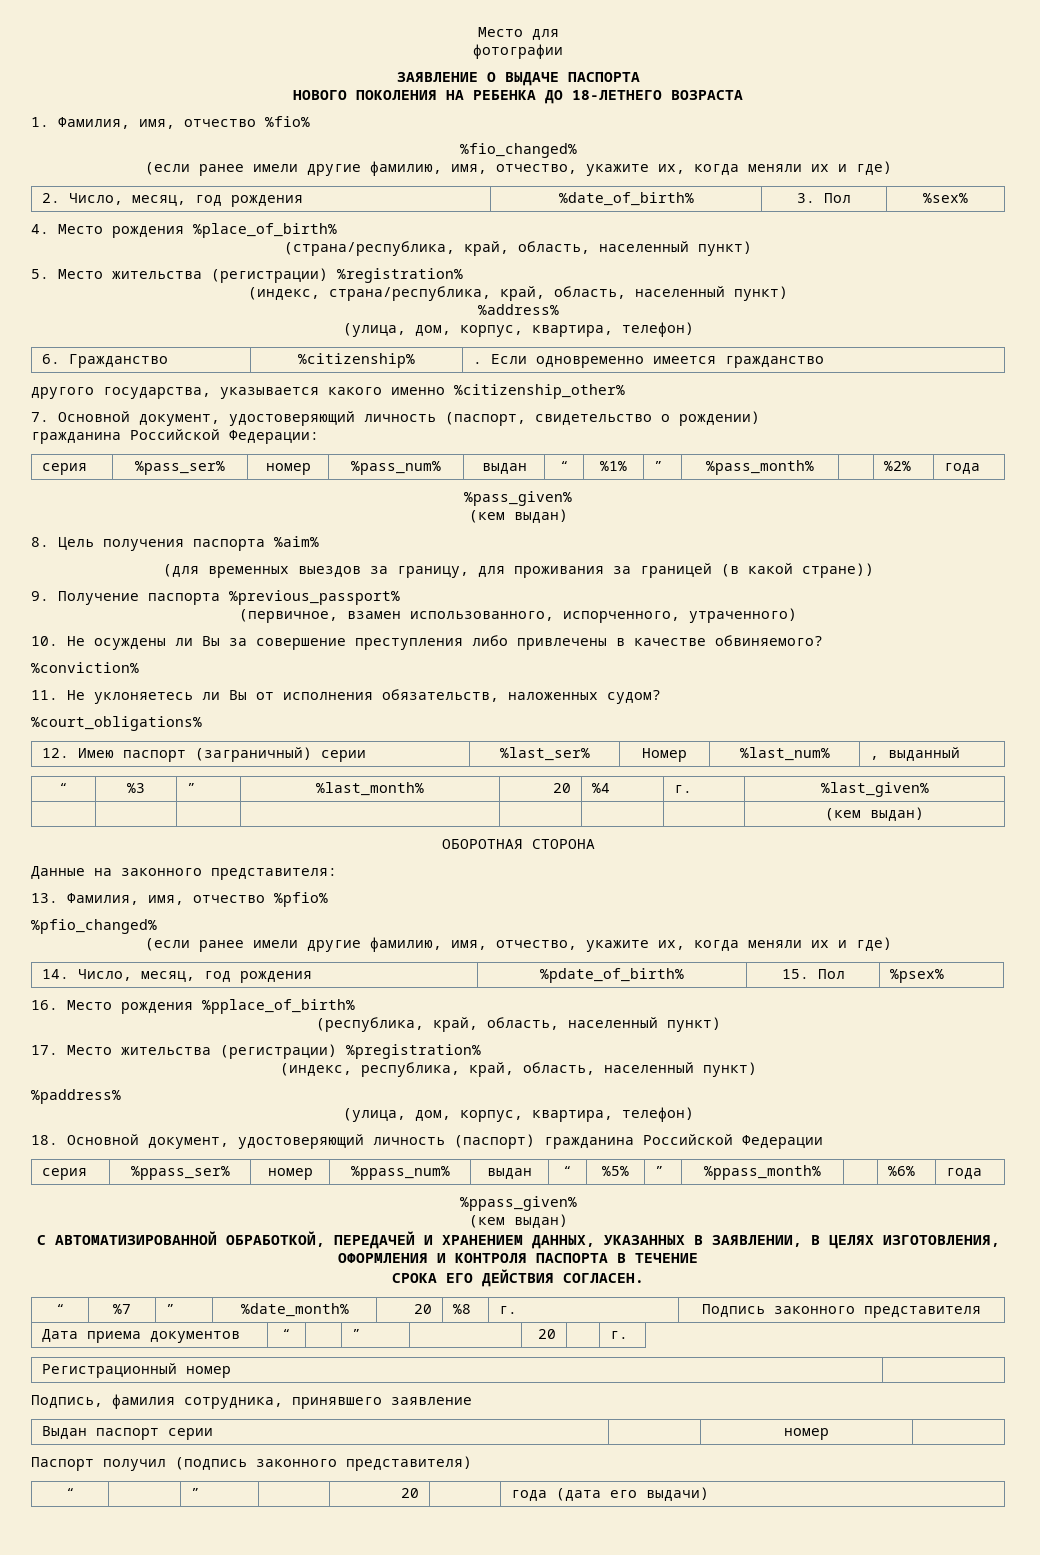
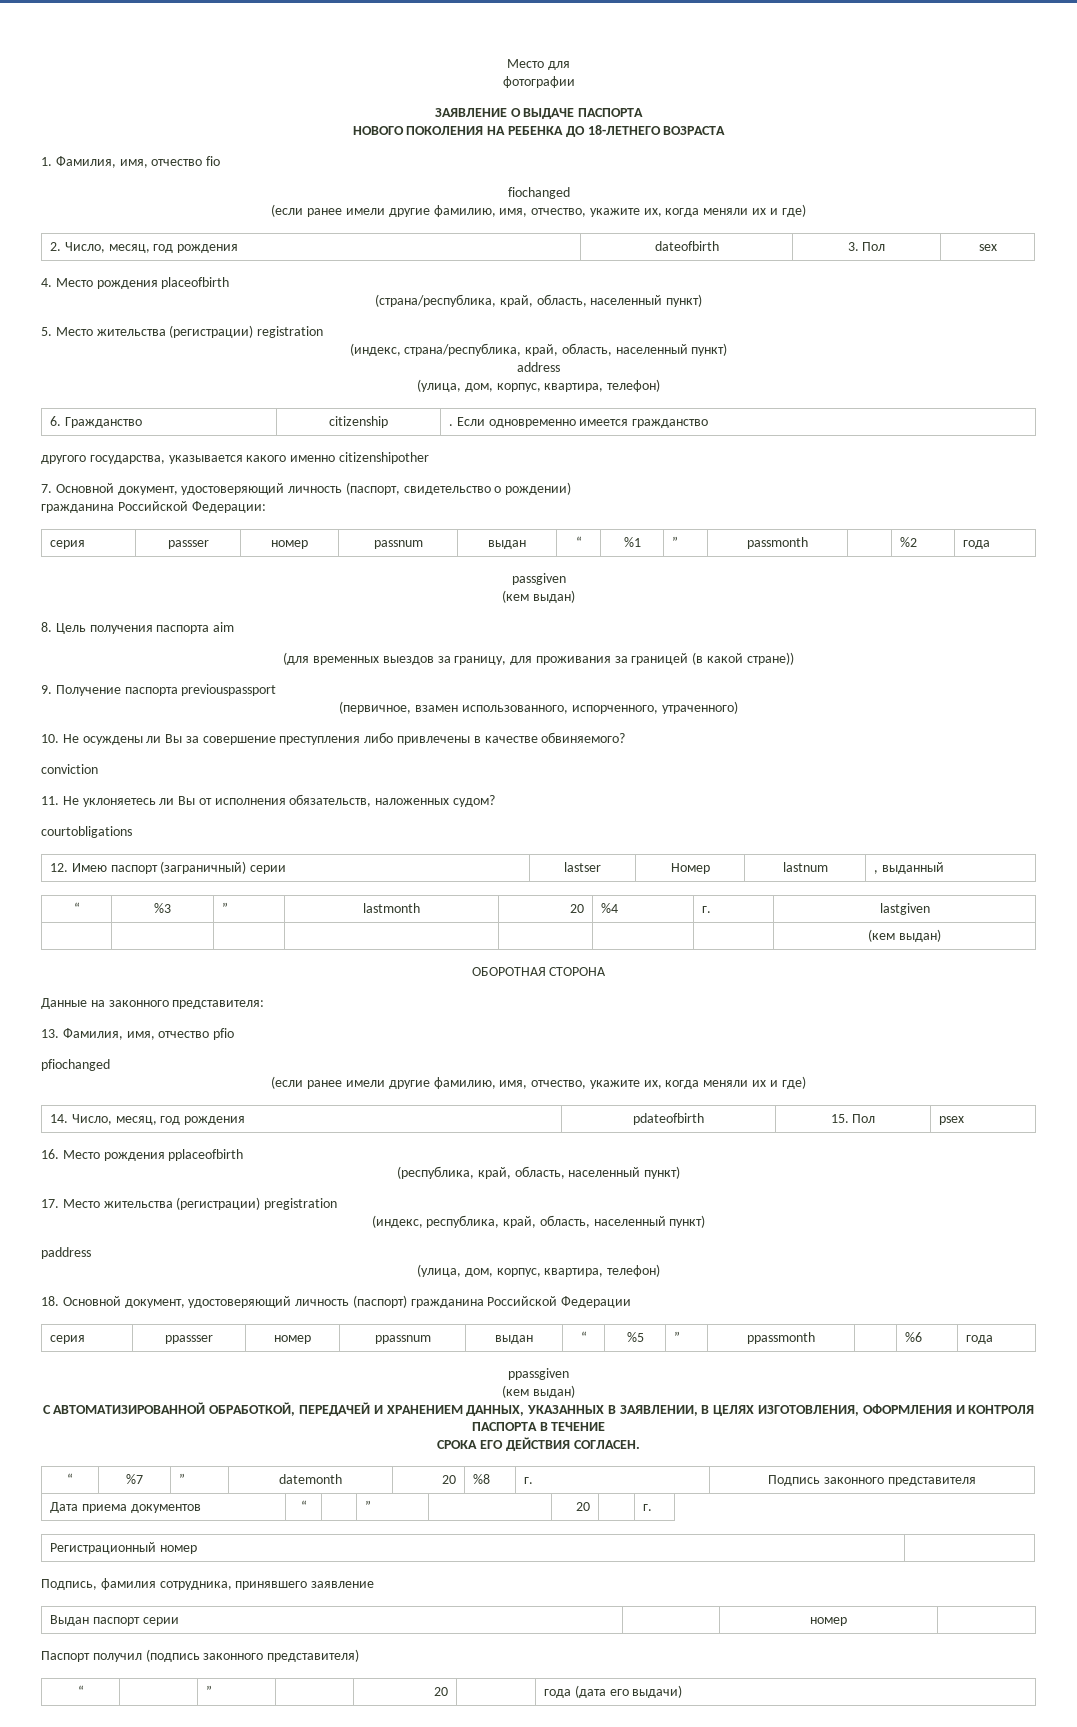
- 1. Фамилия, имя, отчество %fio%
- %fio_changed%
+ 1. Фамилия, имя, отчество fio
+ fiochanged
- 2. Число, месяц, год рождения | %date_of_birth% | 3. Пол | %sex%
+ 2. Число, месяц, год рождения | dateofbirth | 3. Пол | sex
- 4. Место рождения %place_of_birth%
+ 4. Место рождения placeofbirth
- 5. Место жительства (регистрации) %registration%
+ 5. Место жительства (регистрации) registration
- %address%
+ address
- 6. Гражданство | %citizenship% | . Если одновременно имеется гражданство
+ 6. Гражданство | citizenship | . Если одновременно имеется гражданство
- другого государства, указывается какого именно %citizenship_other%
+ другого государства, указывается какого именно citizenshipother
- серия | %pass_ser% | номер | %pass_num% | выдан | “ | %1% | ” | %pass_month% | | %2% | года
- %pass_given%
+ серия | passser | номер | passnum | выдан | “ | %1 | ” | passmonth | | %2 | года
+ passgiven
- 8. Цель получения паспорта %aim%
+ 8. Цель получения паспорта aim
- 9. Получение паспорта %previous_passport%
+ 9. Получение паспорта previouspassport
- %conviction%
+ conviction
- %court_obligations%
+ courtobligations
- 12. Имею паспорт (заграничный) серии | %last_ser% | Номер | %last_num% | , выданный
+ 12. Имею паспорт (заграничный) серии | lastser | Номер | lastnum | , выданный
- “ | %3 | ” | %last_month% | 20 | %4 | г. | %last_given%
+ “ | %3 | ” | lastmonth | 20 | %4 | г. | lastgiven
- 13. Фамилия, имя, отчество %pfio%
- %pfio_changed%
+ 13. Фамилия, имя, отчество pfio
+ pfiochanged
- 14. Число, месяц, год рождения | %pdate_of_birth% | 15. Пол | %psex%
+ 14. Число, месяц, год рождения | pdateofbirth | 15. Пол | psex
- 16. Место рождения %pplace_of_birth%
+ 16. Место рождения pplaceofbirth
- 17. Место жительства (регистрации) %pregistration%
+ 17. Место жительства (регистрации) pregistration
- %paddress%
+ paddress
- серия | %ppass_ser% | номер | %ppass_num% | выдан | “ | %5% | ” | %ppass_month% | | %6% | года
- %ppass_given%
+ серия | ppassser | номер | ppassnum | выдан | “ | %5 | ” | ppassmonth | | %6 | года
+ ppassgiven
- “ | %7 | ” | %date_month% | 20 | %8 | г. | Подпись законного представителя
+ “ | %7 | ” | datemonth | 20 | %8 | г. | Подпись законного представителя

